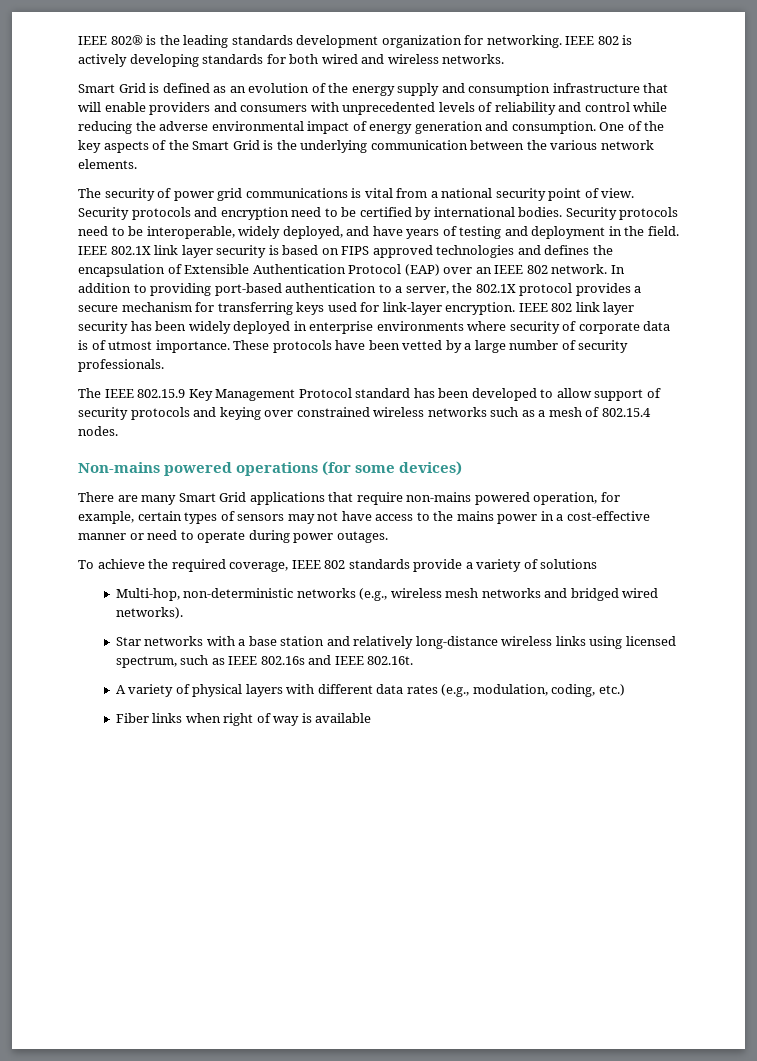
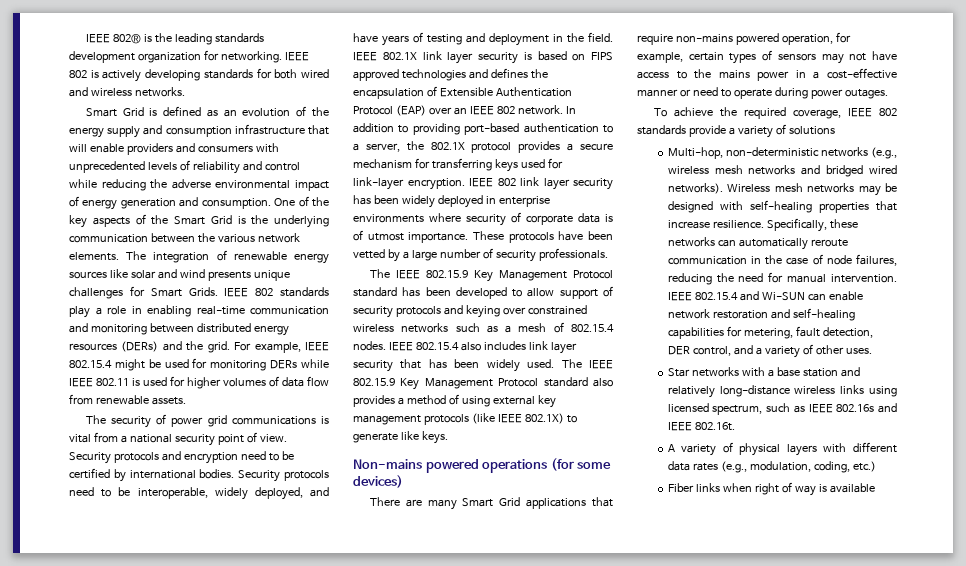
+ The integration of renewable energy sources like solar and wind presents unique challenges for Smart Grids. IEEE 802 standards play a role in enabling real-time communication and monitoring between distributed energy resources (DERs) and the grid. For example, IEEE 802.15.4 might be used for monitoring DERs while IEEE 802.11 is used for higher volumes of data flow from renewable assets.
+ IEEE 802.15.4 also includes link layer security that has been widely used. The IEEE 802.15.9 Key Management Protocol standard also provides a method of using external key management protocols (like IEEE 802.1X) to generate like keys.
+ Wireless mesh networks may be designed with self-healing properties that increase resilience. Specifically, these networks can automatically reroute communication in the case of node failures, reducing the need for manual intervention. IEEE 802.15.4 and Wi-SUN can enable network restoration and self-healing capabilities for metering, fault detection, DER control, and a variety of other uses.

